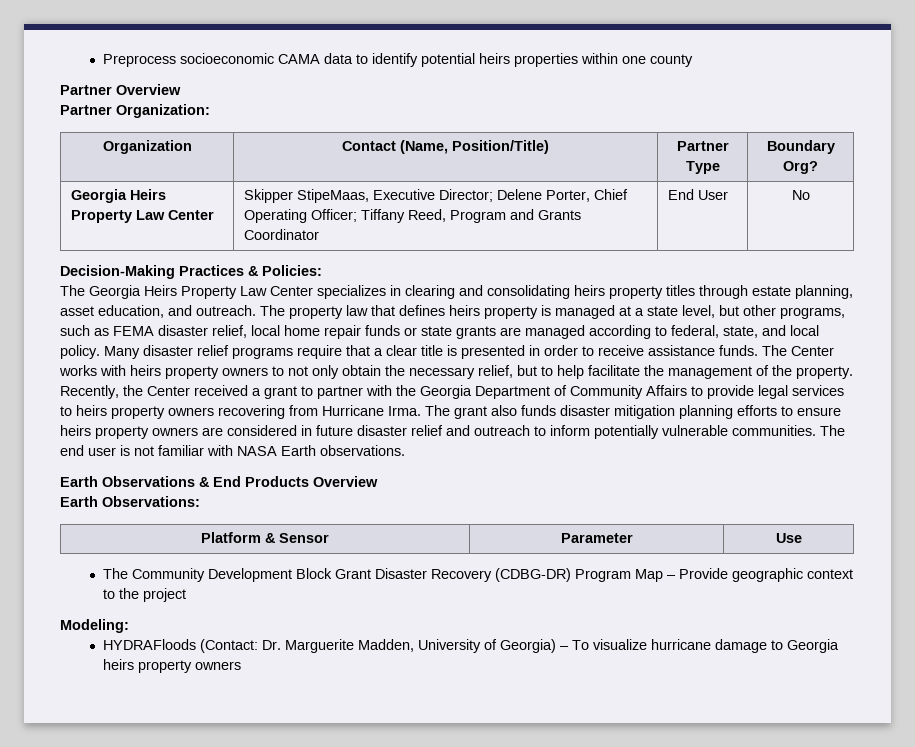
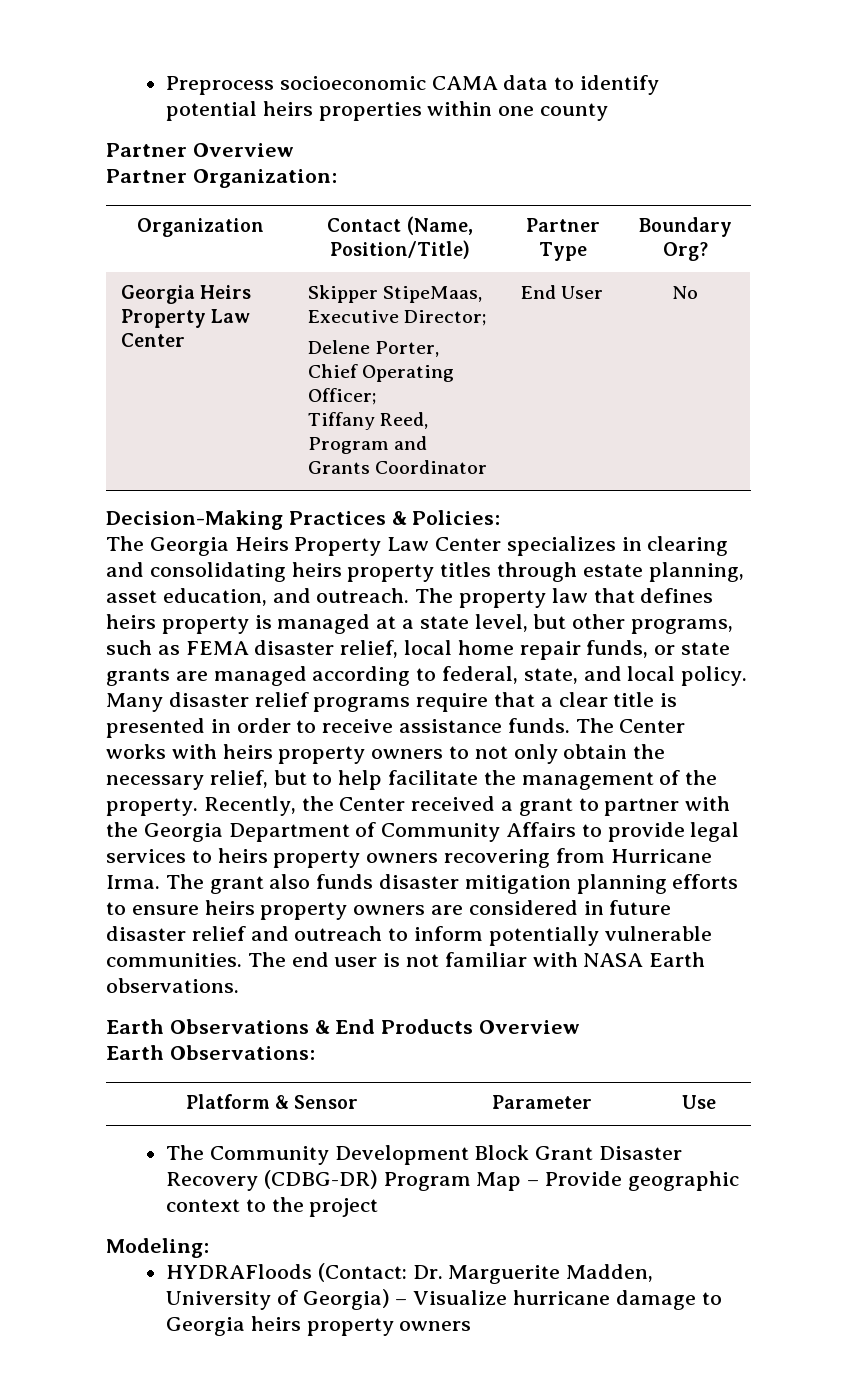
- Georgia Heirs Property Law Center | Skipper StipeMaas, Executive Director; Delene Porter, Chief Operating Officer; Tiffany Reed, Program and Grants Coordinator | End User | No
+ Georgia Heirs Property Law Center | Skipper StipeMaas, Executive Director;
+ Delene Porter, Chief Operating Officer;
+ Tiffany Reed, Program and Grants Coordinator | End User | No
- The property law that defines heirs property is managed at a state level, but other programs, such as FEMA disaster relief, local home repair funds or state grants are managed according to federal, state, and local policy.
+ The property law that defines heirs property is managed at a state level, but other programs, such as FEMA disaster relief, local home repair funds, or state grants are managed according to federal, state, and local policy.
- HYDRAFloods (Contact: Dr. Marguerite Madden, University of Georgia) – To visualize hurricane damage to Georgia heirs property owners
+ HYDRAFloods (Contact: Dr. Marguerite Madden, University of Georgia) – Visualize hurricane damage to Georgia heirs property owners

